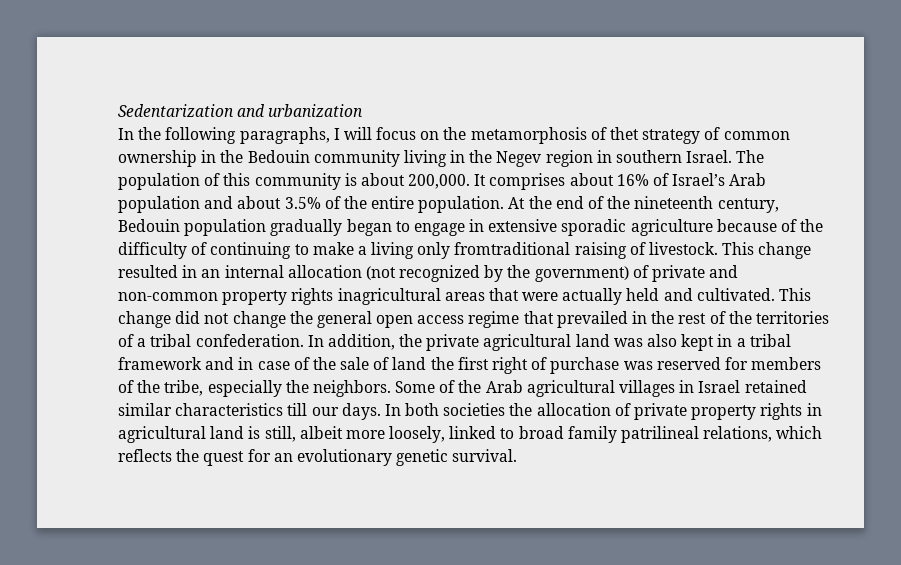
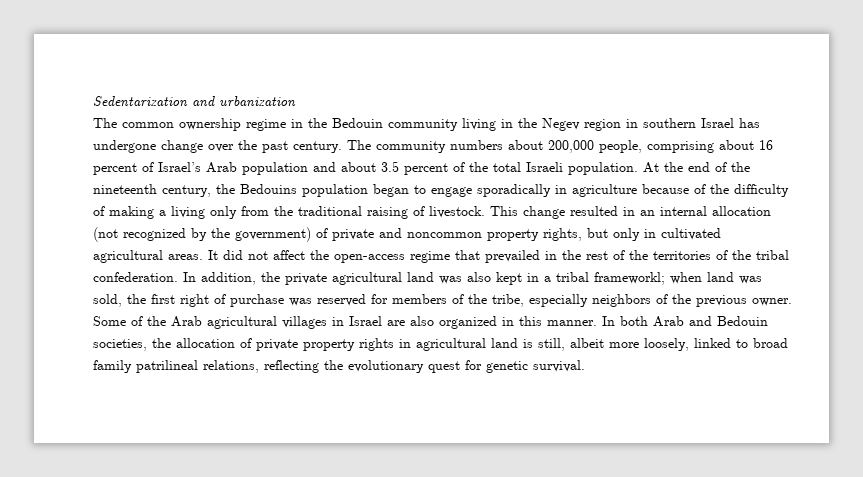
- In the following paragraphs, I will focus on the metamorphosis of thet strategy of common ownership in the Bedouin community living in the Negev region in southern Israel. The population of this community is about 200,000. It comprises about 16% of Israel’s Arab population and about 3.5% of the entire population.
+ The common ownership regime in the Bedouin community living in the Negev region in southern Israel has undergone change over the past century. The community numbers about 200,000 people, comprising about 16 percent of Israel’s Arab population and about 3.5 percent of the total Israeli population.
- At the end of the nineteenth century, Bedouin population gradually began to engage in extensive sporadic agriculture because of the difficulty of continuing to make a living only fromtraditional raising of livestock.
+ At the end of the nineteenth century, the Bedouins population began to engage sporadically in agriculture because of the difficulty of making a living only from the traditional raising of livestock.
- This change resulted in an internal allocation (not recognized by the government) of private and non-common property rights inagricultural areas that were actually held and cultivated. This change did not change the general open access regime that prevailed in the rest of the territories of a tribal confederation.
+ This change resulted in an internal allocation (not recognized by the government) of private and noncommon property rights, but only in cultivated agricultural areas. It did not affect the open-access regime that prevailed in the rest of the territories of the tribal confederation.
- In addition, the private agricultural land was also kept in a tribal framework and in case of the sale of land the first right of purchase was reserved for members of the tribe, especially the neighbors.
+ In addition, the private agricultural land was also kept in a tribal frameworkl; when land was sold, the first right of purchase was reserved for members of the tribe, especially neighbors of the previous owner.
- Some of the Arab agricultural villages in Israel retained similar characteristics till our days. In both societies the allocation of private property rights in agricultural land is still, albeit more loosely, linked to broad family patrilineal relations, which reflects the quest for an evolutionary genetic survival.
+ Some of the Arab agricultural villages in Israel are also organized in this manner. In both Arab and Bedouin societies, the allocation of private property rights in agricultural land is still, albeit more loosely, linked to broad family patrilineal relations, reflecting the evolutionary quest for genetic survival.

